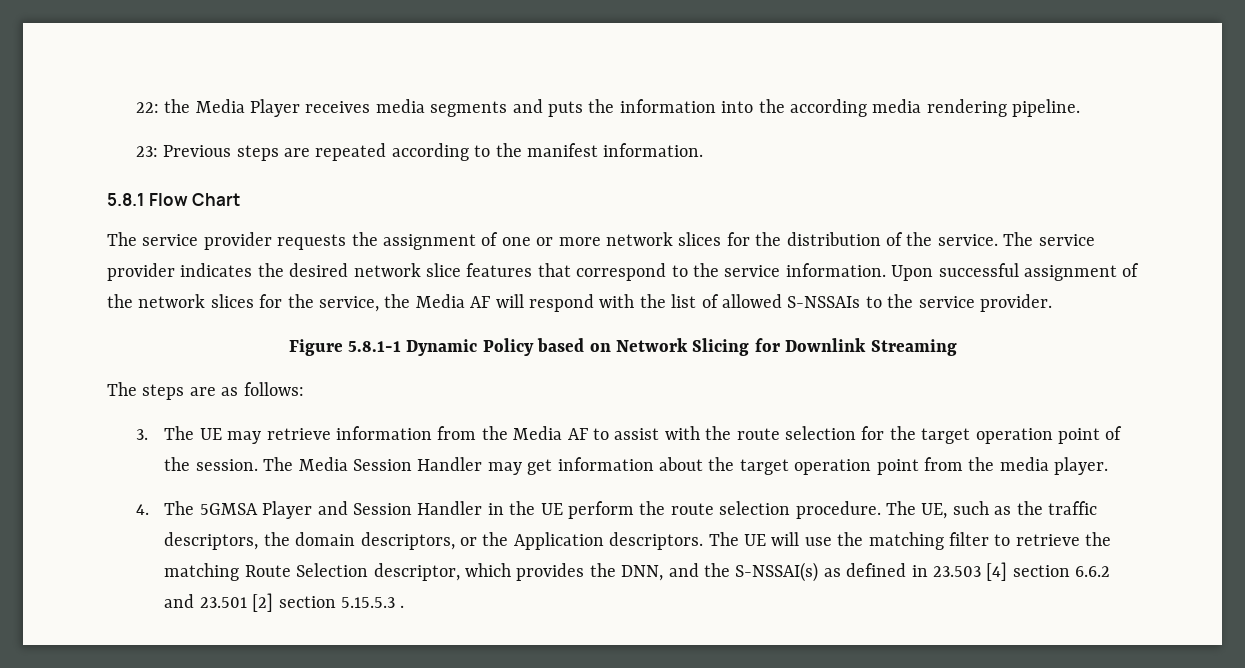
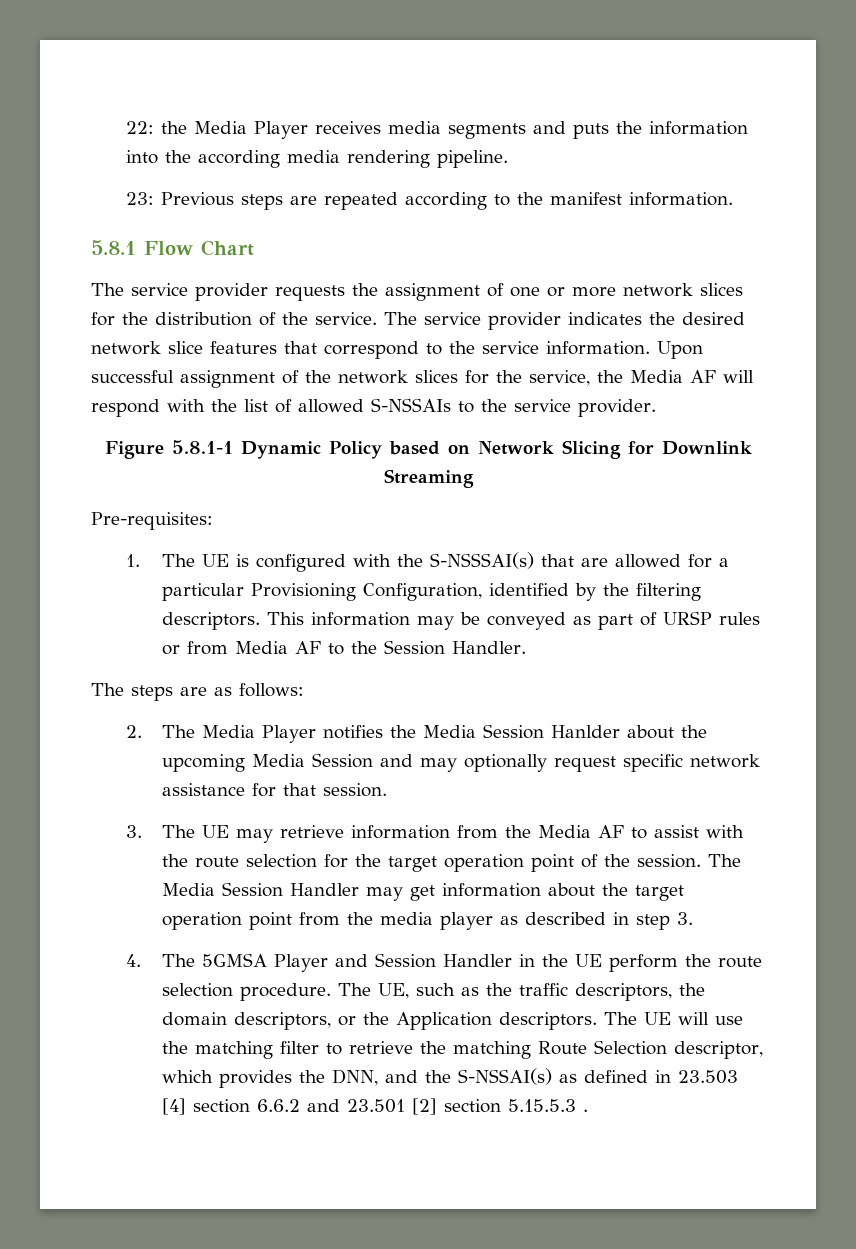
+ Pre-requisites:
+ 1. The UE is configured with the S-NSSSAI(s) that are allowed for a particular Provisioning Configuration, identified by the filtering descriptors. This information may be conveyed as part of URSP rules or from Media AF to the Session Handler.
+ 2. The Media Player notifies the Media Session Hanlder about the upcoming Media Session and may optionally request specific network assistance for that session.
- The Media Session Handler may get information about the target operation point from the media player.
+ The Media Session Handler may get information about the target operation point from the media player as described in step 3.

